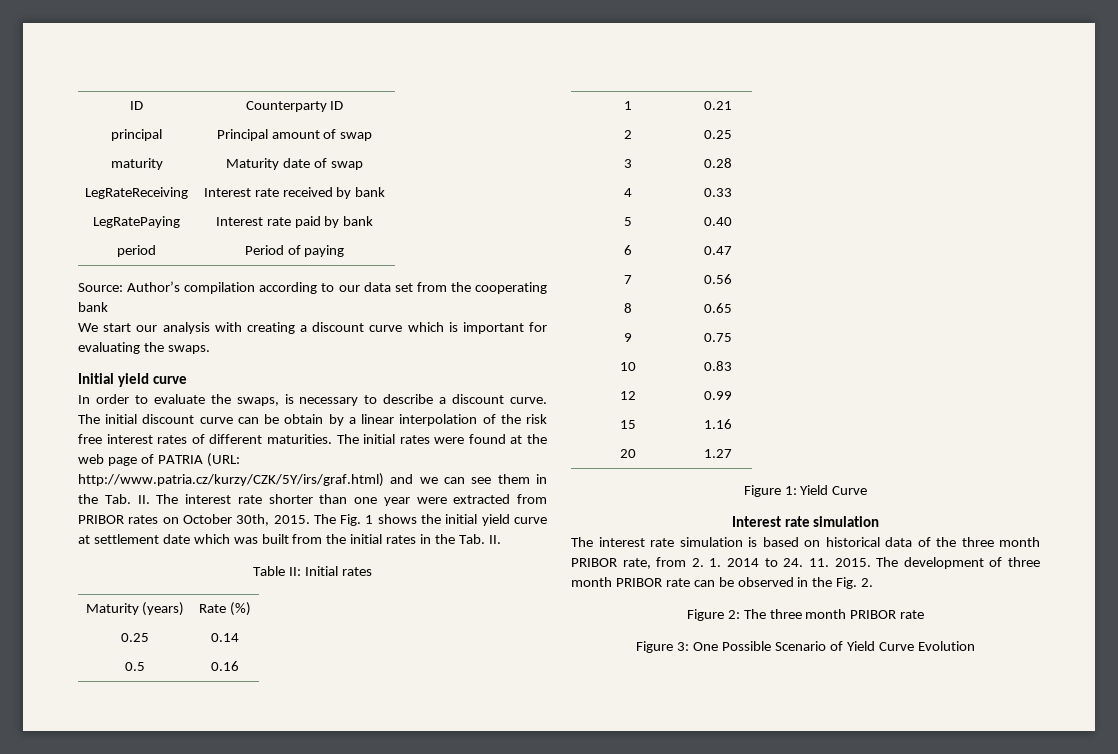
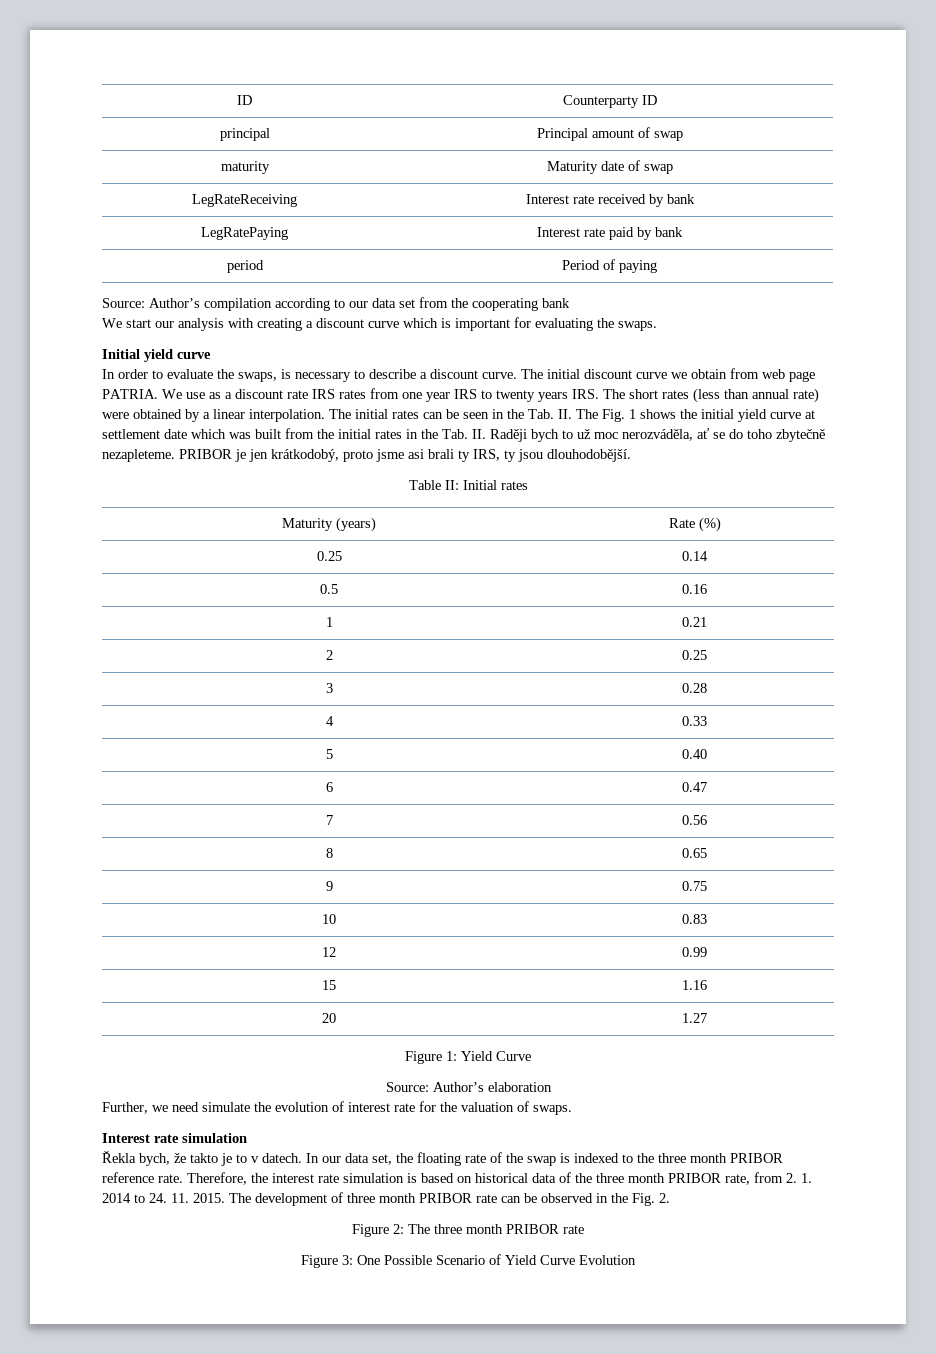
- The initial discount curve can be obtain by a linear interpolation of the risk free interest rates of different maturities. The initial rates were found at the web page of PATRIA (URL: http://www.patria.cz/kurzy/CZK/5Y/irs/graf.html) and we can see them in the Tab. II. The interest rate shorter than one year were extracted from PRIBOR rates on October 30th, 2015. The Fig. 1 shows the initial yield curve at settlement date which was built from the initial rates in the Tab. II.
+ The initial discount curve we obtain from web page PATRIA. We use as a discount rate IRS rates from one year IRS to twenty years IRS. The short rates (less than annual rate) were obtained by a linear interpolation. The initial rates can be seen in the Tab. II. The Fig. 1 shows the initial yield curve at settlement date which was built from the initial rates in the Tab. II. Raději bych to už moc nerozváděla, ať se do toho zbytečně nezapleteme. PRIBOR je jen krátkodobý, proto jsme asi brali ty IRS, ty jsou dlouhodobější.
+ Source: Author’s elaboration
+ Further, we need simulate the evolution of interest rate for the valuation of swaps.
  Interest rate simulation
- The interest rate simulation is based on historical data of the three month PRIBOR rate, from 2. 1. 2014 to 24. 11. 2015.
+ Řekla bych, že takto je to v datech. In our data set, the floating rate of the swap is indexed to the three month PRIBOR reference rate. Therefore, the interest rate simulation is based on historical data of the three month PRIBOR rate, from 2. 1. 2014 to 24. 11. 2015.

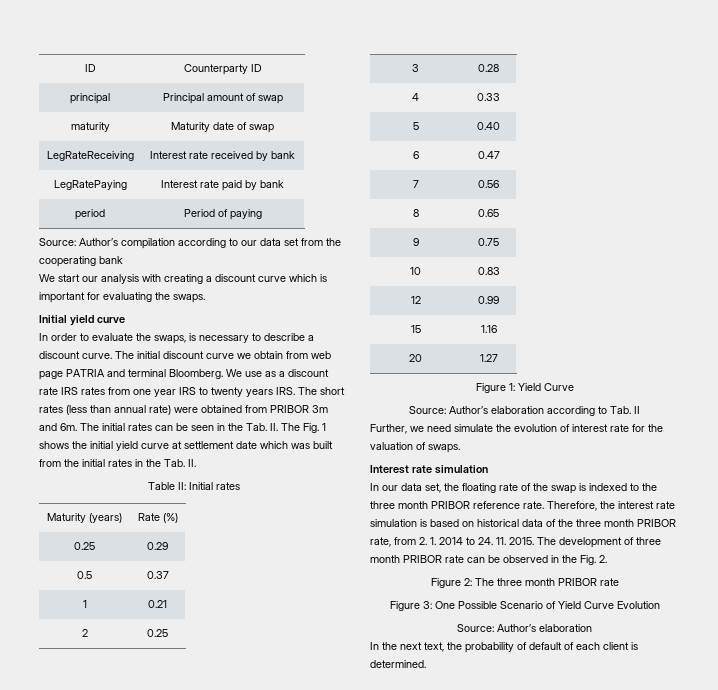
- The initial discount curve we obtain from web page PATRIA.
+ The initial discount curve we obtain from web page PATRIA and terminal Bloomberg.
- We use as a discount rate IRS rates from one year IRS to twenty years IRS. The short rates (less than annual rate) were obtained by a linear interpolation.
+ We use as a discount rate IRS rates from one year IRS to twenty years IRS. The short rates (less than annual rate) were obtained from PRIBOR 3m and 6m.
- The initial rates can be seen in the Tab. II. The Fig. 1 shows the initial yield curve at settlement date which was built from the initial rates in the Tab. II. Raději bych to už moc nerozváděla, ať se do toho zbytečně nezapleteme. PRIBOR je jen krátkodobý, proto jsme asi brali ty IRS, ty jsou dlouhodobější.
+ The initial rates can be seen in the Tab. II. The Fig. 1 shows the initial yield curve at settlement date which was built from the initial rates in the Tab. II.
- 0.25 | 0.14
+ 0.25 | 0.29
- 0.5 | 0.16
+ 0.5 | 0.37
- Source: Author’s elaboration
+ Source: Author’s elaboration according to Tab. II
- Řekla bych, že takto je to v datech.
  Figure 3: One Possible Scenario of Yield Curve Evolution
+ Source: Author’s elaboration
+ In the next text, the probability of default of each client is determined.

